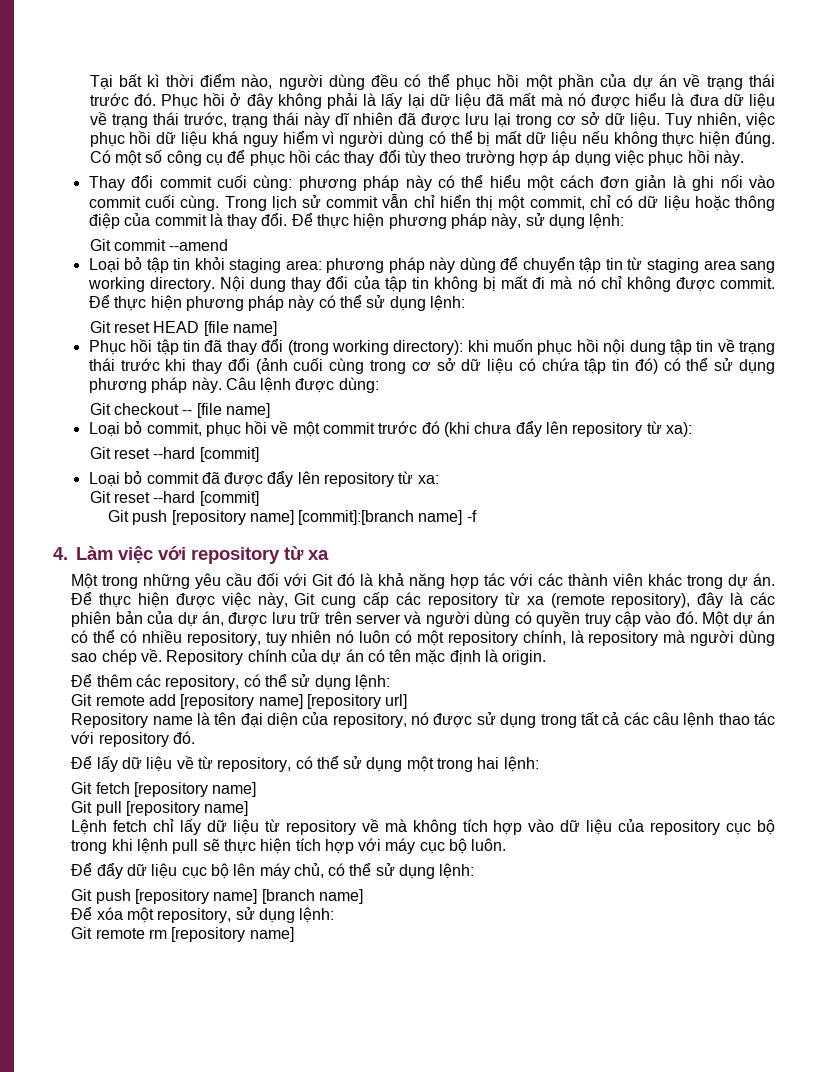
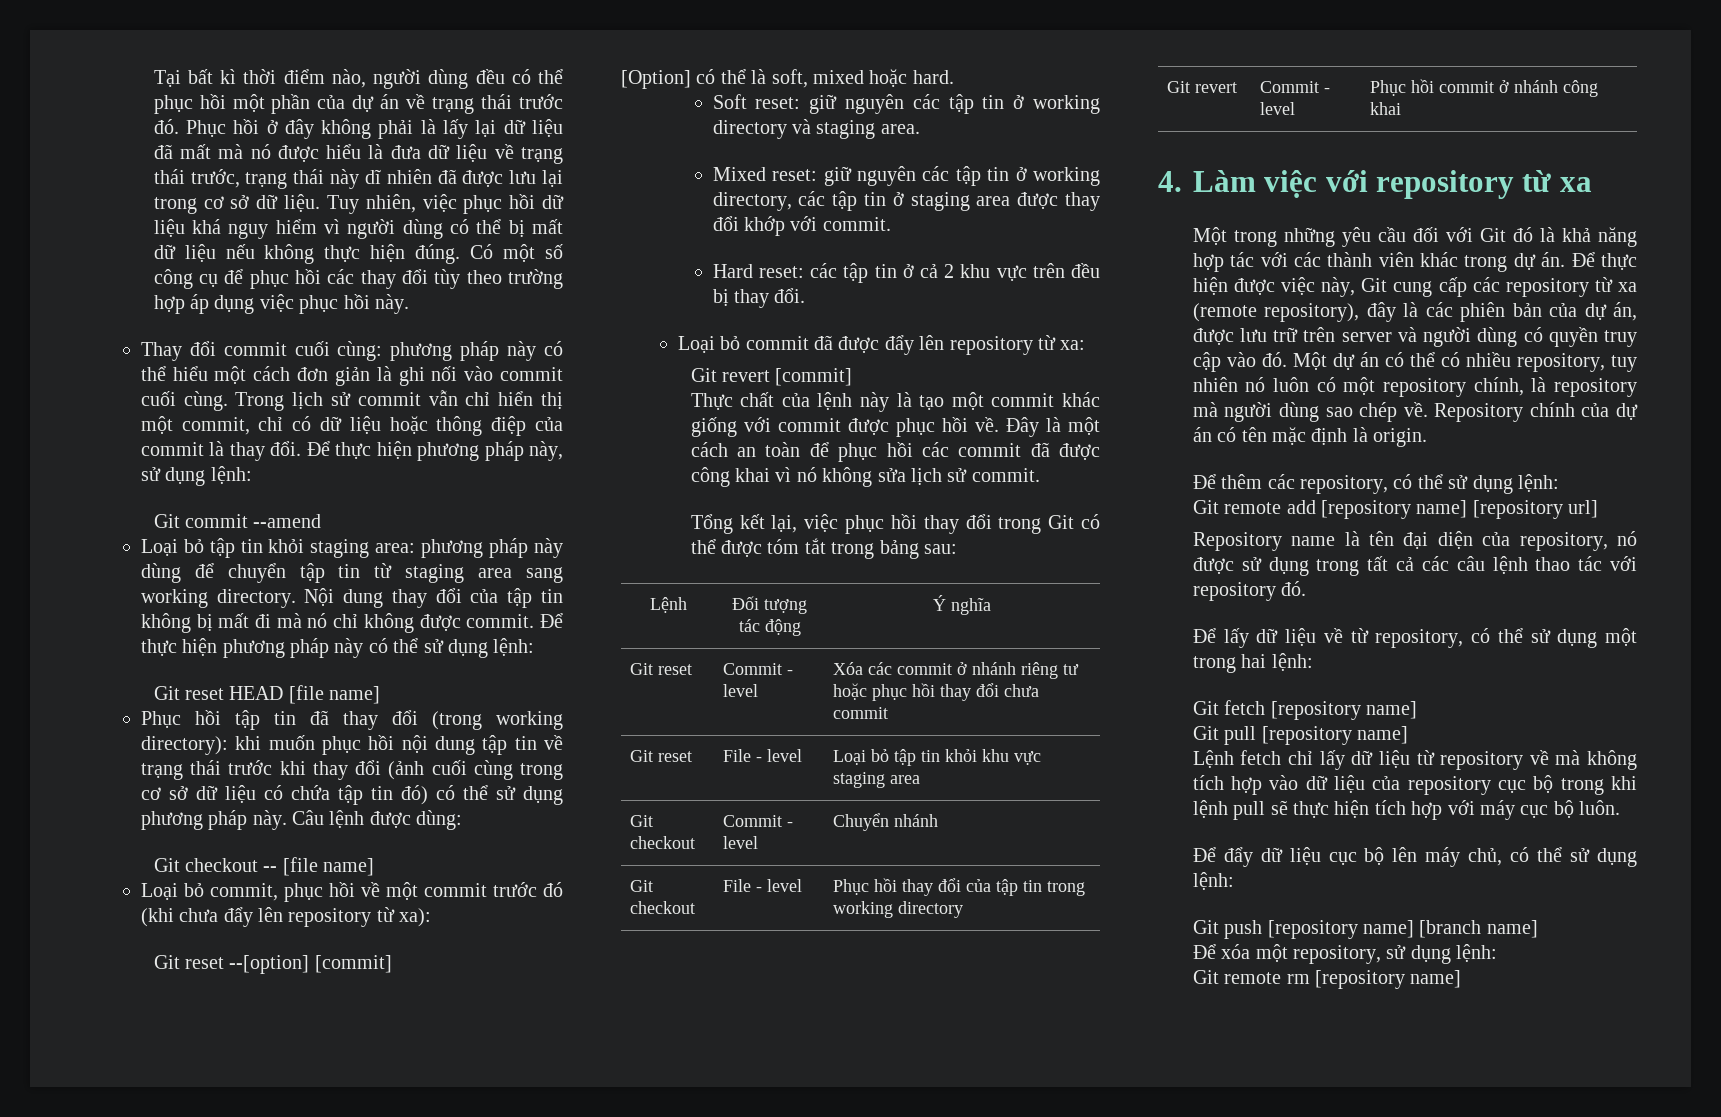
  Loại bỏ commit, phục hồi về một commit trước đó (khi chưa đẩy lên repository từ xa):
- Git reset --hard [commit]
+ Git reset --[option] [commit]
+ [Option] có thể là soft, mixed hoặc hard.
+ Soft reset: giữ nguyên các tập tin ở working directory và staging area.
+ Mixed reset: giữ nguyên các tập tin ở working directory, các tập tin ở staging area được thay đổi khớp với commit.
+ Hard reset: các tập tin ở cả 2 khu vực trên đều bị thay đổi.
  Loại bỏ commit đã được đẩy lên repository từ xa:
- Git reset --hard [commit]
- Git push [repository name] [commit]:[branch name] -f
+ Git revert [commit]
+ Thực chất của lệnh này là tạo một commit khác giống với commit được phục hồi về. Đây là một cách an toàn để phục hồi các commit đã được công khai vì nó không sửa lịch sử commit.
+ Tổng kết lại, việc phục hồi thay đổi trong Git có thể được tóm tắt trong bảng sau:
+ Lệnh | Đối tượng tác động | Ý nghĩa
+ Git reset | Commit - level | Xóa các commit ở nhánh riêng tư hoặc phục hồi thay đổi chưa commit
+ Git reset | File - level | Loại bỏ tập tin khỏi khu vực staging area
+ Git checkout | Commit - level | Chuyển nhánh
+ Git checkout | File - level | Phục hồi thay đổi của tập tin trong working directory
+ Git revert | Commit - level | Phục hồi commit ở nhánh công khai

